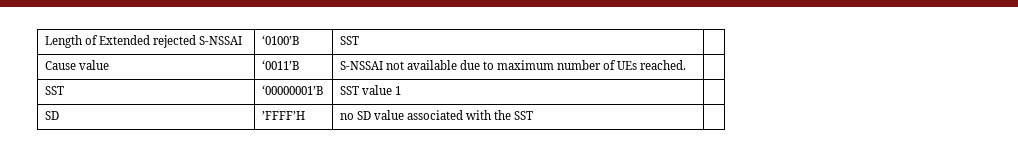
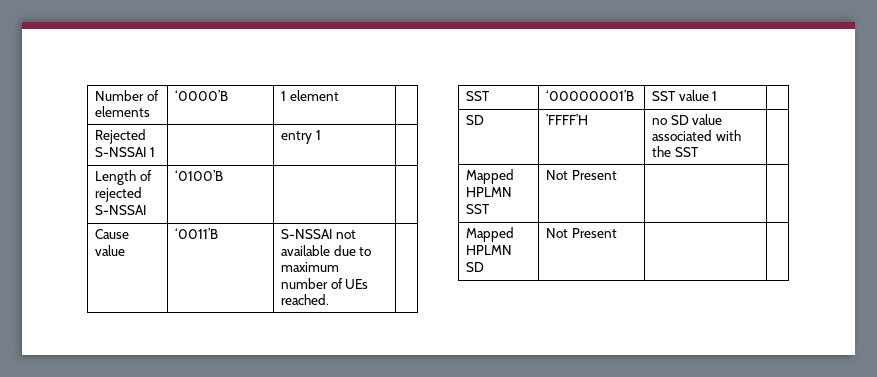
+ Number of elements | ‘0000’B | 1 element |
+ Rejected S-NSSAI 1 | | entry 1 |
- Length of Extended rejected S-NSSAI | ‘0100’B | SST |
+ Length of rejected S-NSSAI | ‘0100’B | |
+ Mapped HPLMN SST | Not Present | |
+ Mapped HPLMN SD | Not Present | |

